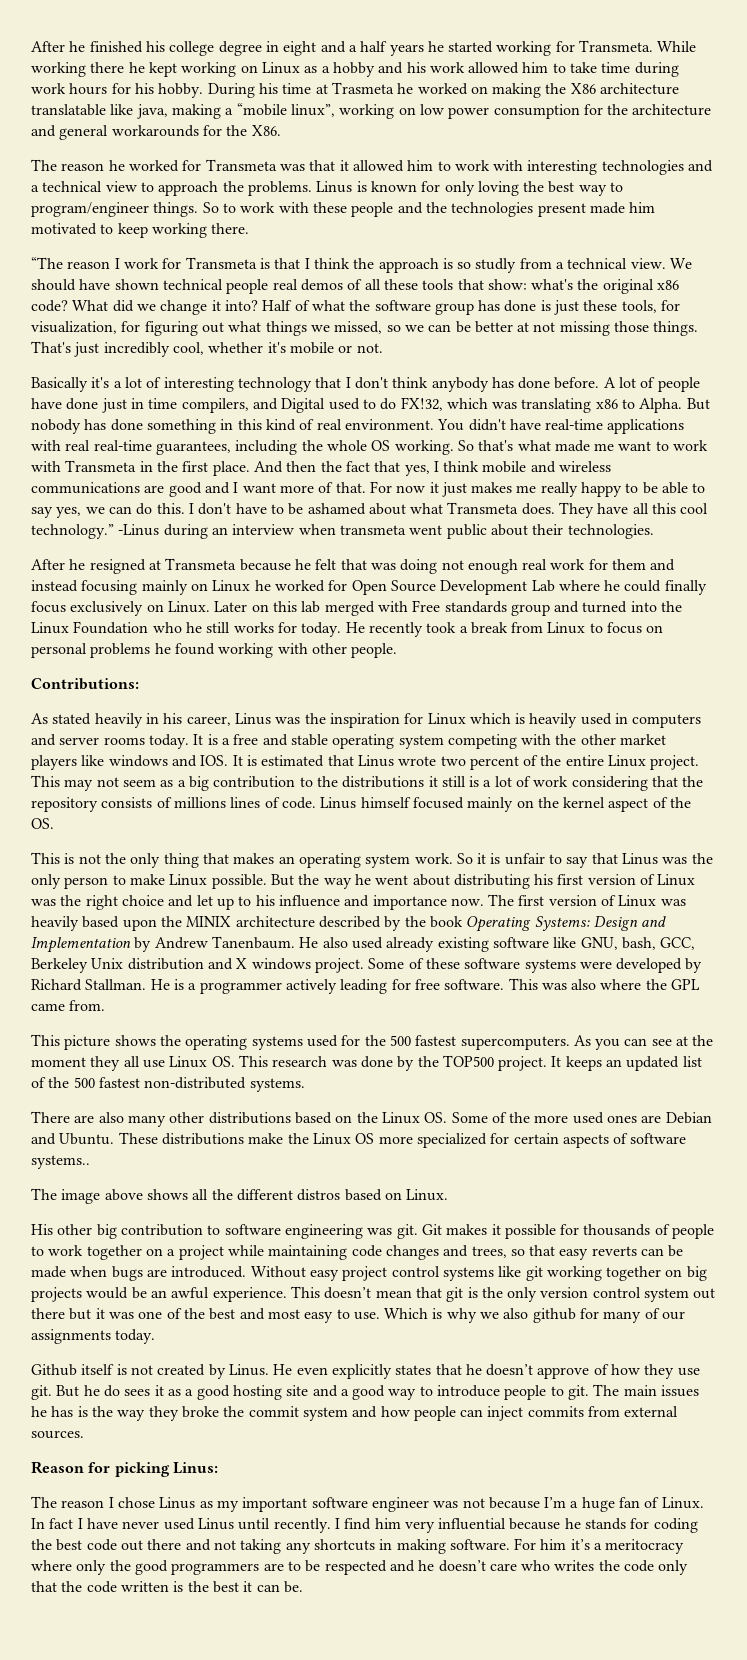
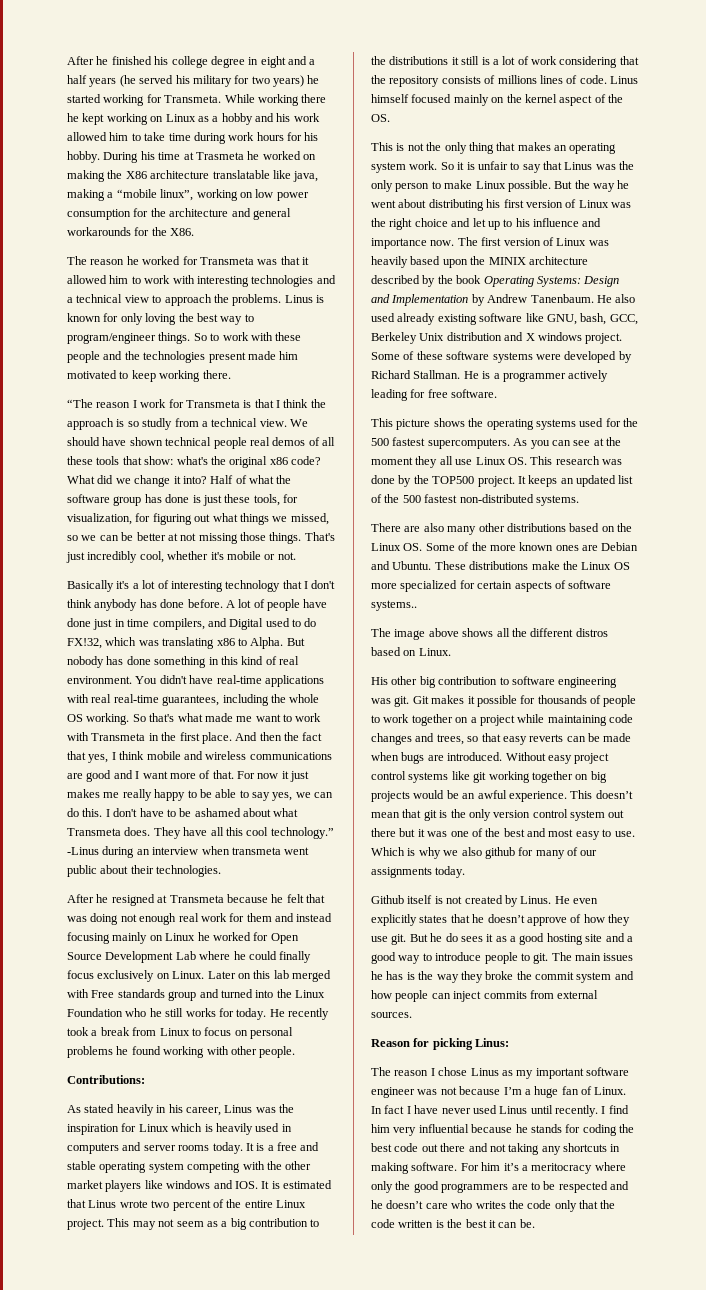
- After he finished his college degree in eight and a half years he started working for Transmeta.
+ After he finished his college degree in eight and a half years (he served his military for two years) he started working for Transmeta.
- This was also where the GPL came from.
- There are also many other distributions based on the Linux OS. Some of the more used ones are Debian and Ubuntu.
+ There are also many other distributions based on the Linux OS. Some of the more known ones are Debian and Ubuntu.

